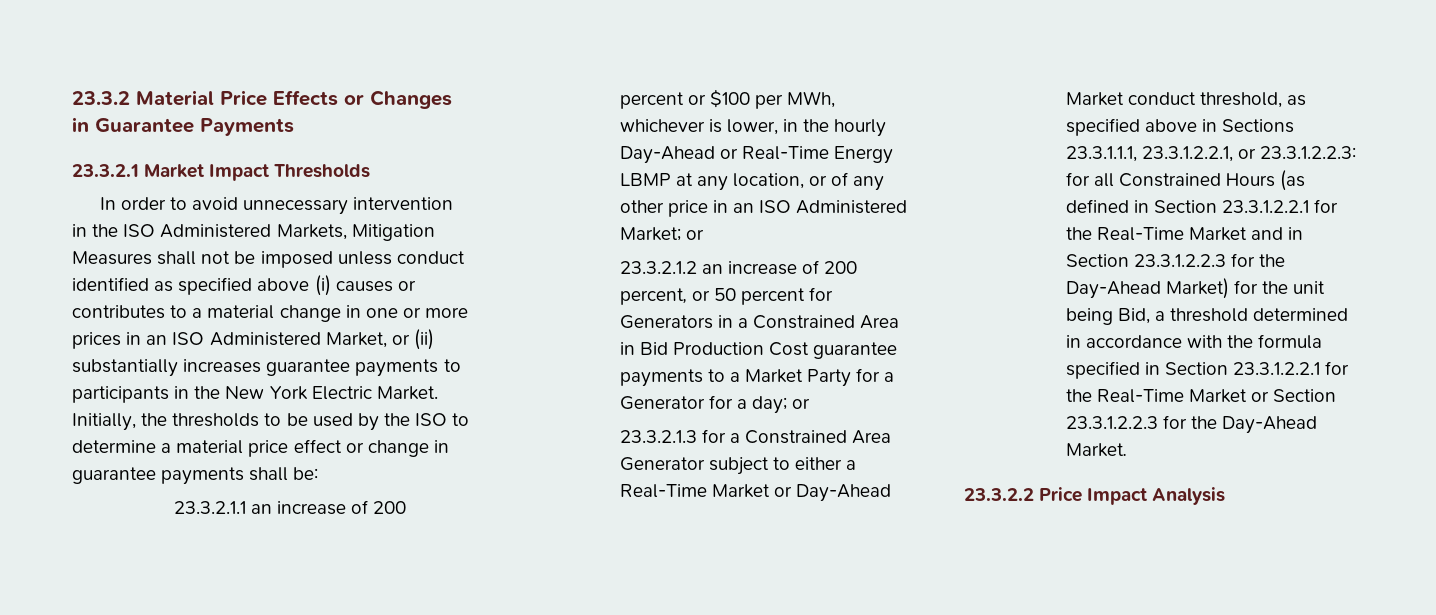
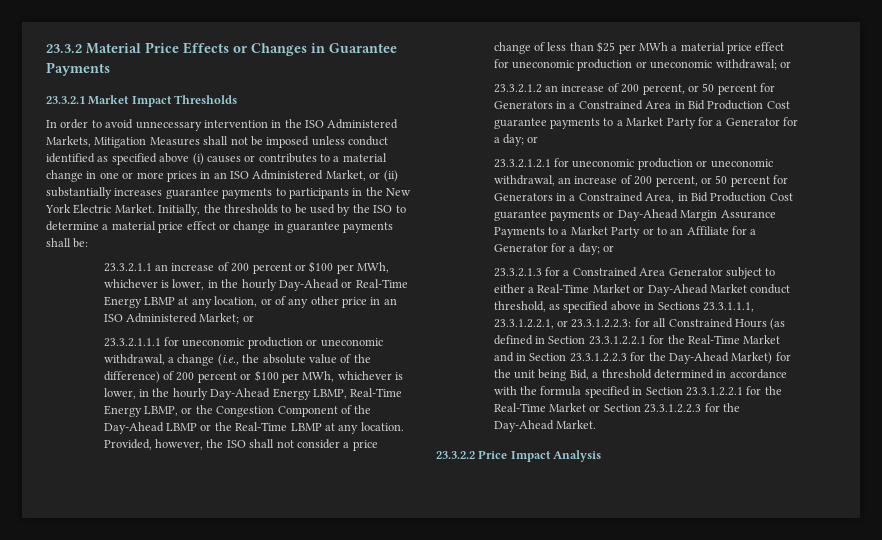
+ 23.3.2.1.1.1 for uneconomic production or uneconomic withdrawal, a change (i.e., the absolute value of the difference) of 200 percent or $100 per MWh, whichever is lower, in the hourly Day-Ahead Energy LBMP, Real-Time Energy LBMP, or the Congestion Component of the Day-Ahead LBMP or the Real-Time LBMP at any location. Provided, however, the ISO shall not consider a price change of less than $25 per MWh a material price effect for uneconomic production or uneconomic withdrawal; or
+ 23.3.2.1.2.1 for uneconomic production or uneconomic withdrawal, an increase of 200 percent, or 50 percent for Generators in a Constrained Area, in Bid Production Cost guarantee payments or Day-Ahead Margin Assurance Payments to a Market Party or to an Affiliate for a Generator for a day; or

